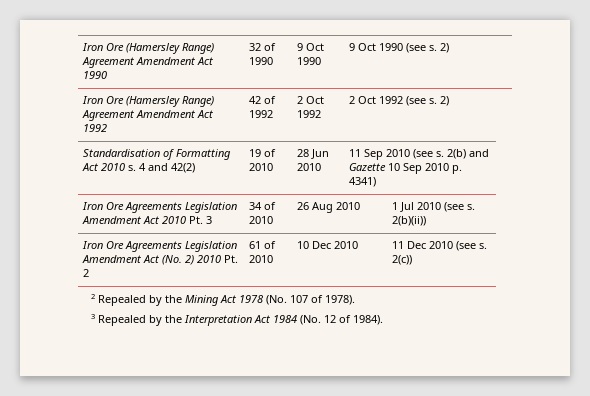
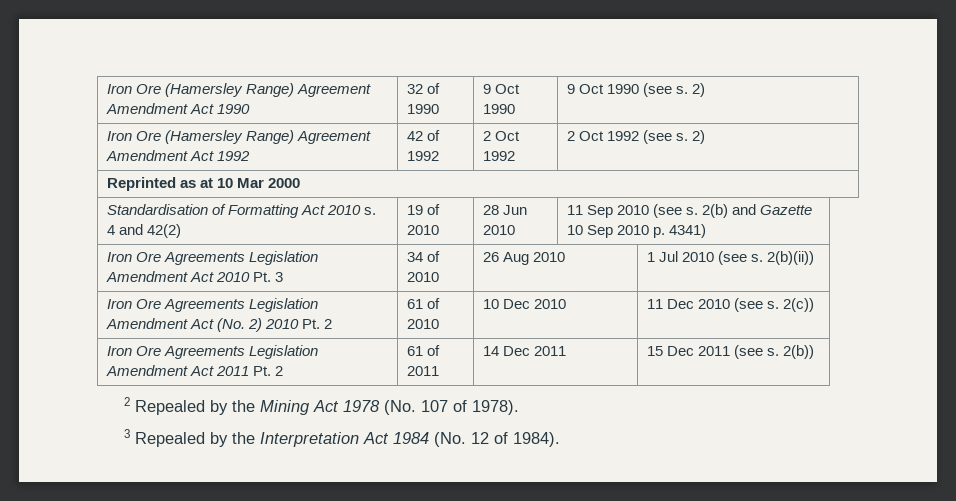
+ Reprinted as at 10 Mar 2000
+ Iron Ore Agreements Legislation Amendment Act 2011 Pt. 2 | 61 of 2011 | 14 Dec 2011 | 15 Dec 2011 (see s. 2(b))

